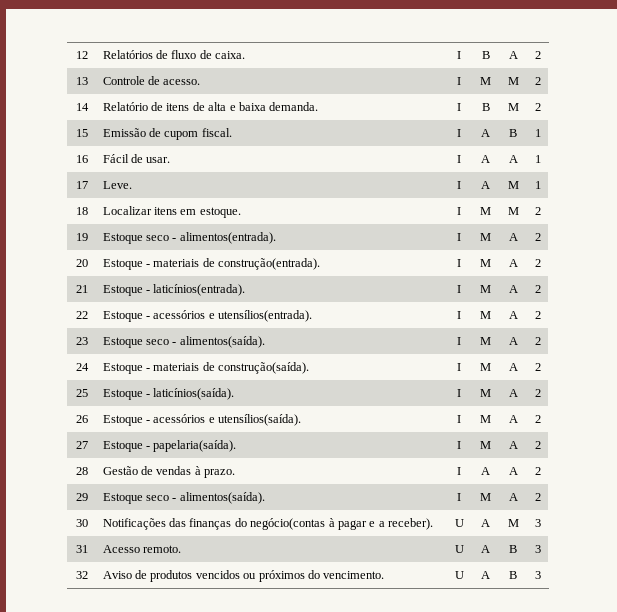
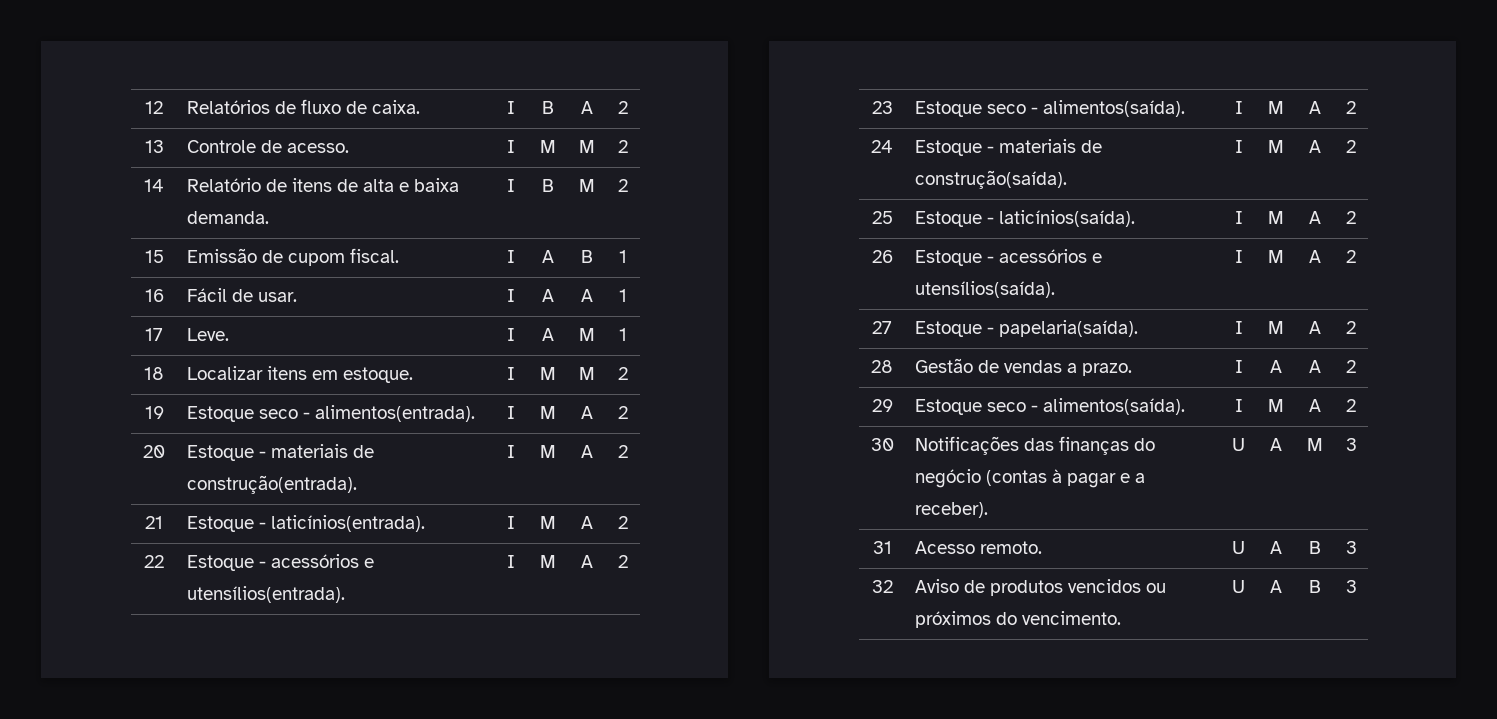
- 28 | Gestão de vendas à prazo. | I | A | A | 2
+ 28 | Gestão de vendas a prazo. | I | A | A | 2
- 30 | Notificações das finanças do negócio(contas à pagar e a receber). | U | A | M | 3
+ 30 | Notificações das finanças do negócio (contas à pagar e a receber). | U | A | M | 3

